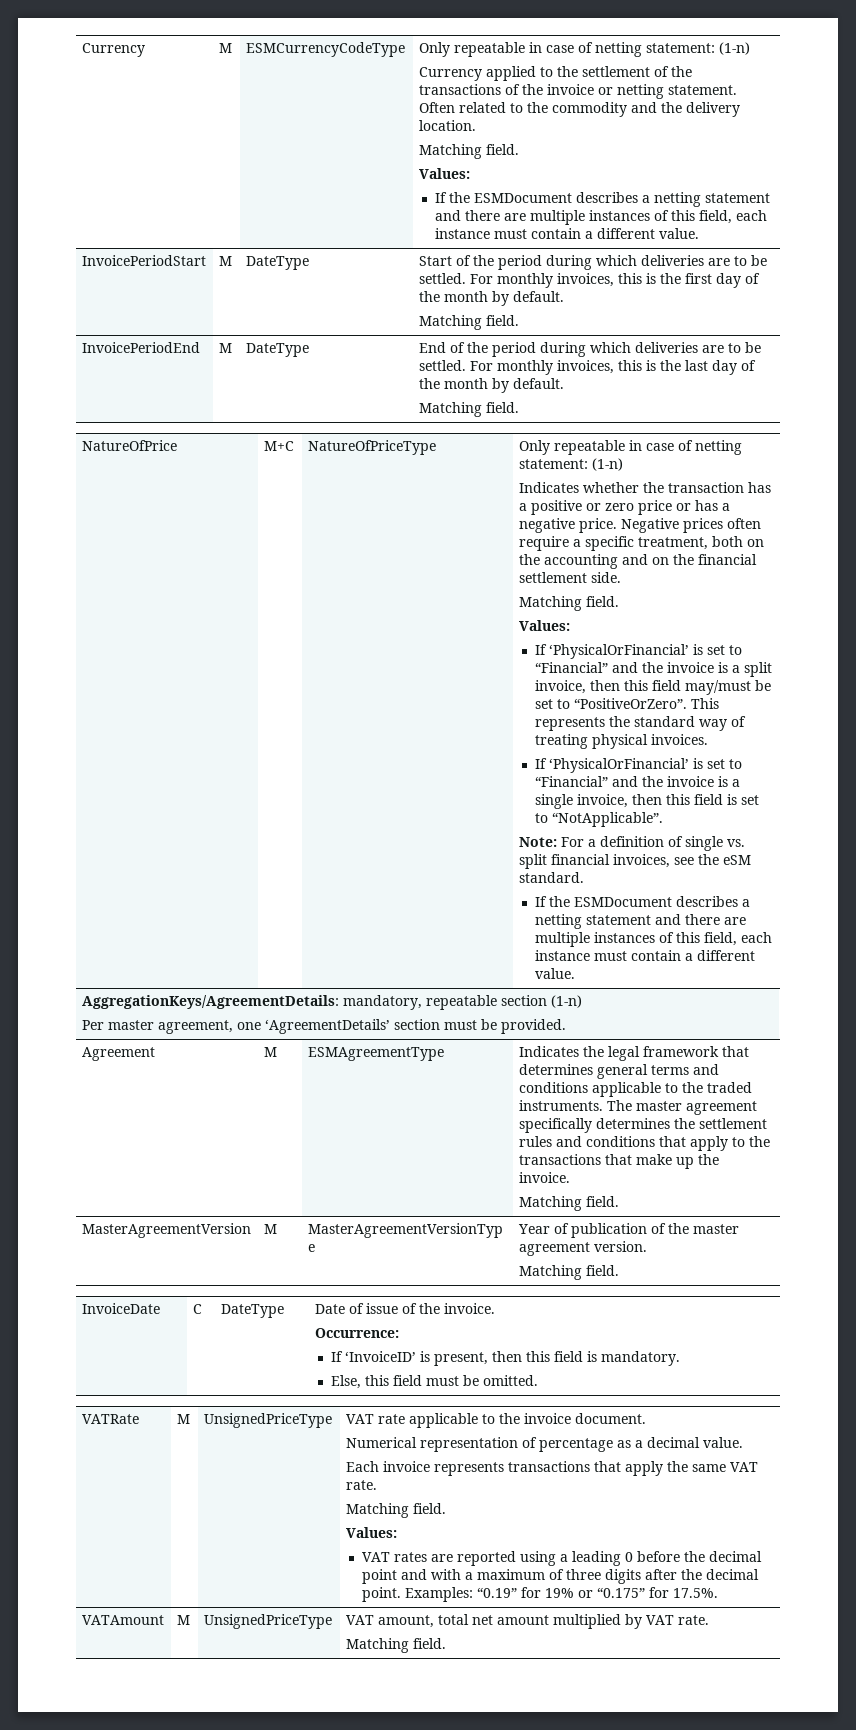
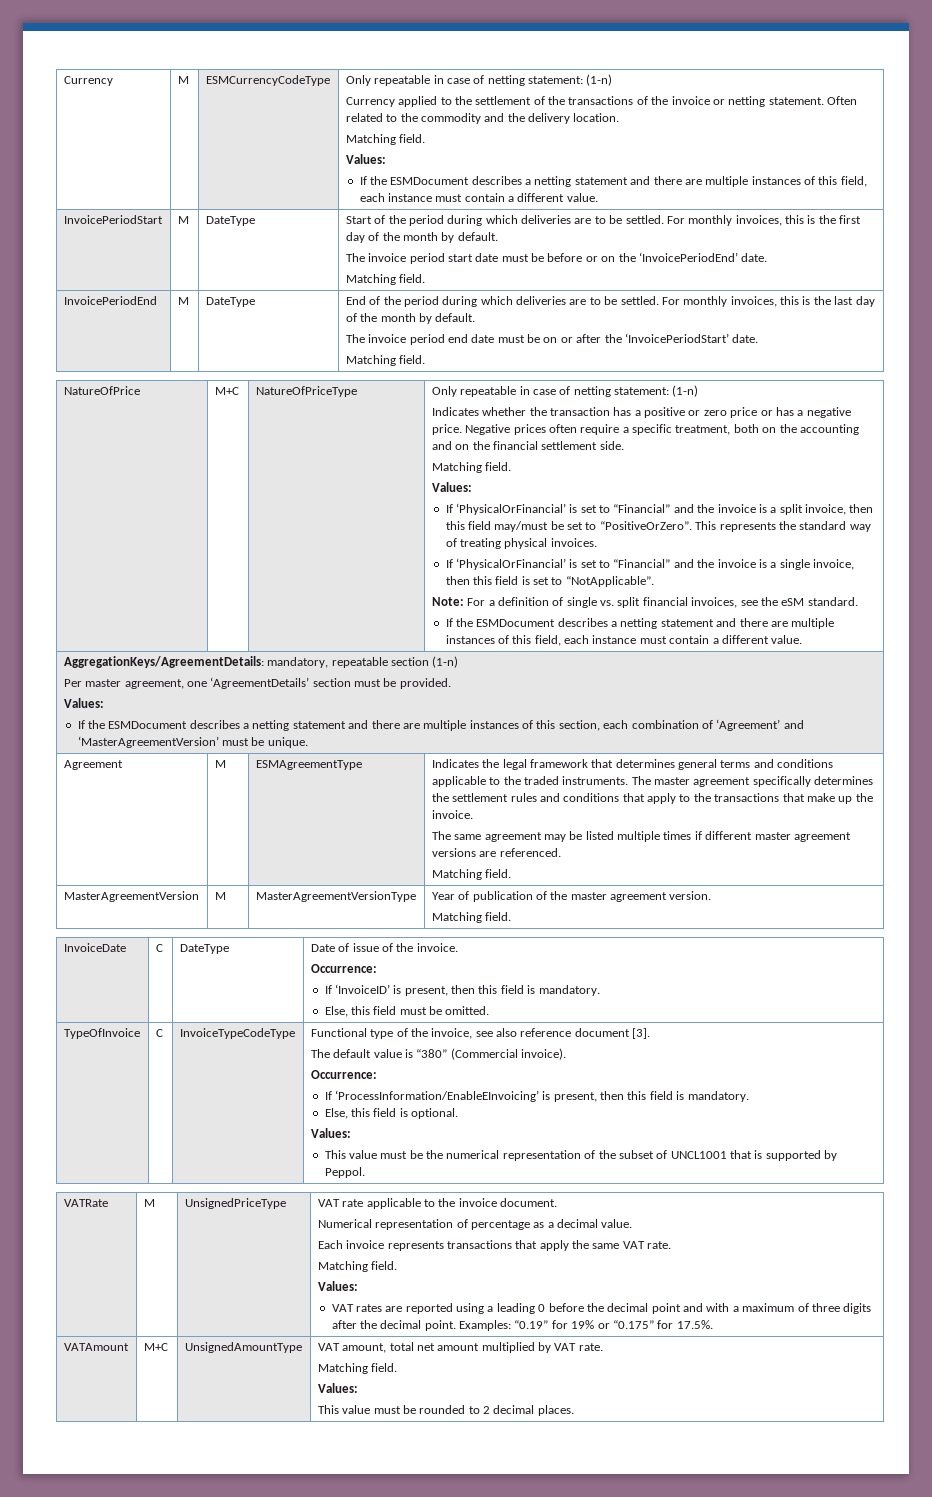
+ The invoice period start date must be before or on the ‘InvoicePeriodEnd’ date.
+ The invoice period end date must be on or after the ‘InvoicePeriodStart’ date.
  AggregationKeys/AgreementDetails: mandatory, repeatable section (1-n)
  Per master agreement, one ‘AgreementDetails’ section must be provided.
+ Values:
+ If the ESMDocument describes a netting statement and there are multiple instances of this section, each combination of ‘Agreement’ and ‘MasterAgreementVersion’ must be unique.
+ The same agreement may be listed multiple times if different master agreement versions are referenced.
+ TypeOfInvoice | C | InvoiceTypeCodeType | Functional type of the invoice, see also reference document [3].
+ The default value is “380” (Commercial invoice).
+ Occurrence:
+ If ‘ProcessInformation/EnableEInvoicing’ is present, then this field is mandatory.
+ Else, this field is optional.
+ Values:
+ This value must be the numerical representation of the subset of UNCL1001 that is supported by Peppol.
- VATAmount | M | UnsignedPriceType | VAT amount, total net amount multiplied by VAT rate.
+ VATAmount | M+C | UnsignedAmountType | VAT amount, total net amount multiplied by VAT rate.
  Matching field.
+ Values:
+ This value must be rounded to 2 decimal places.

